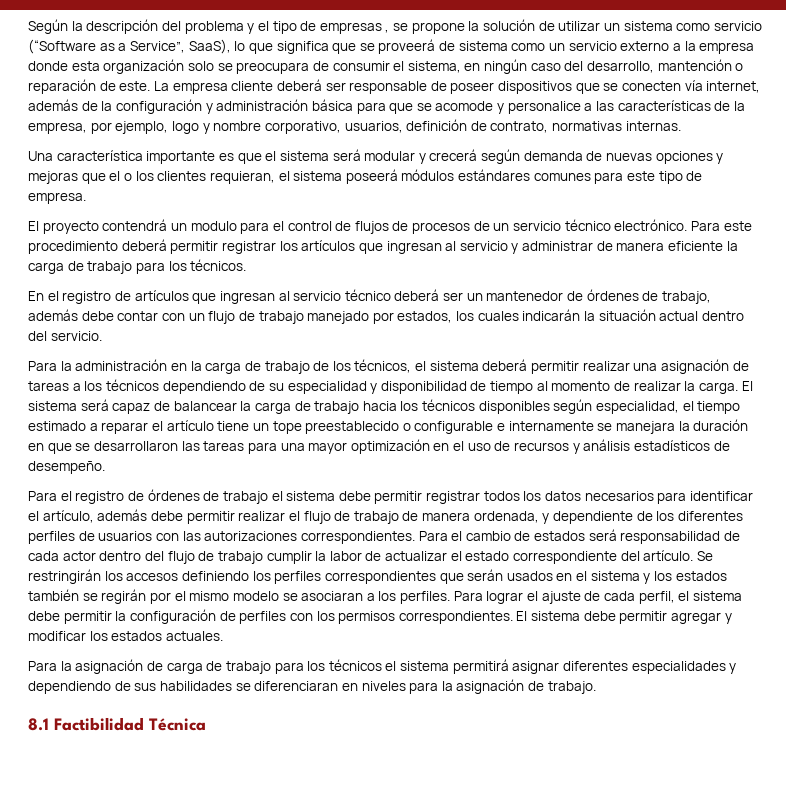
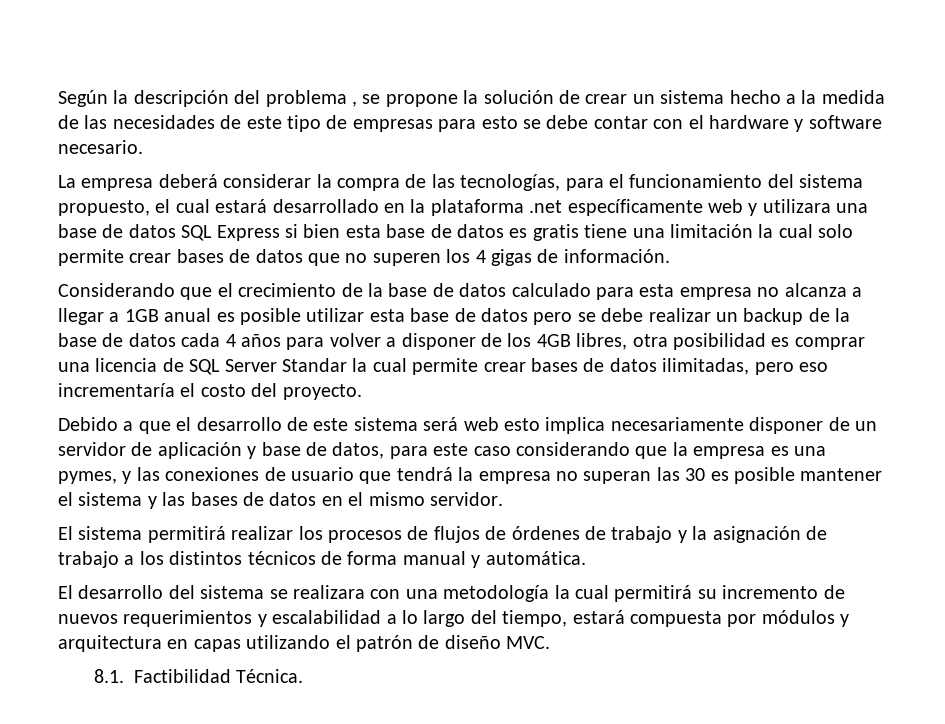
- Según la descripción del problema y el tipo de empresas , se propone la solución de utilizar un sistema como servicio (“Software as a Service”, SaaS), lo que significa que se proveerá de sistema como un servicio externo a la empresa donde esta organización solo se preocupara de consumir el sistema, en ningún caso del desarrollo, mantención o reparación de este. La empresa cliente deberá ser responsable de poseer dispositivos que se conecten vía internet, además de la configuración y administración básica para que se acomode y personalice a las características de la empresa, por ejemplo, logo y nombre corporativo, usuarios, definición de contrato, normativas internas.
- Una característica importante es que el sistema será modular y crecerá según demanda de nuevas opciones y mejoras que el o los clientes requieran, el sistema poseerá módulos estándares comunes para este tipo de empresa.
- El proyecto contendrá un modulo para el control de flujos de procesos de un servicio técnico electrónico. Para este procedimiento deberá permitir registrar los artículos que ingresan al servicio y administrar de manera eficiente la carga de trabajo para los técnicos.
- En el registro de artículos que ingresan al servicio técnico deberá ser un mantenedor de órdenes de trabajo, además debe contar con un flujo de trabajo manejado por estados, los cuales indicarán la situación actual dentro del servicio.
- Para la administración en la carga de trabajo de los técnicos, el sistema deberá permitir realizar una asignación de tareas a los técnicos dependiendo de su especialidad y disponibilidad de tiempo al momento de realizar la carga. El sistema será capaz de balancear la carga de trabajo hacia los técnicos disponibles según especialidad, el tiempo estimado a reparar el artículo tiene un tope preestablecido o configurable e internamente se manejara la duración en que se desarrollaron las tareas para una mayor optimización en el uso de recursos y análisis estadísticos de desempeño.
- Para el registro de órdenes de trabajo el sistema debe permitir registrar todos los datos necesarios para identificar el artículo, además debe permitir realizar el flujo de trabajo de manera ordenada, y dependiente de los diferentes perfiles de usuarios con las autorizaciones correspondientes. Para el cambio de estados será responsabilidad de cada actor dentro del flujo de trabajo cumplir la labor de actualizar el estado correspondiente del artículo. Se restringirán los accesos definiendo los perfiles correspondientes que serán usados en el sistema y los estados también se regirán por el mismo modelo se asociaran a los perfiles. Para lograr el ajuste de cada perfil, el sistema debe permitir la configuración de perfiles con los permisos correspondientes. El sistema debe permitir agregar y modificar los estados actuales.
- Para la asignación de carga de trabajo para los técnicos el sistema permitirá asignar diferentes especialidades y dependiendo de sus habilidades se diferenciaran en niveles para la asignación de trabajo.
- 8.1 Factibilidad Técnica
+ Según la descripción del problema , se propone la solución de crear un sistema hecho a la medida de las necesidades de este tipo de empresas para esto se debe contar con el hardware y software necesario.
+ La empresa deberá considerar la compra de las tecnologías, para el funcionamiento del sistema propuesto, el cual estará desarrollado en la plataforma .net específicamente web y utilizara una base de datos SQL Express si bien esta base de datos es gratis tiene una limitación la cual solo permite crear bases de datos que no superen los 4 gigas de información.
+ Considerando que el crecimiento de la base de datos calculado para esta empresa no alcanza a llegar a 1GB anual es posible utilizar esta base de datos pero se debe realizar un backup de la base de datos cada 4 años para volver a disponer de los 4GB libres, otra posibilidad es comprar una licencia de SQL Server Standar la cual permite crear bases de datos ilimitadas, pero eso incrementaría el costo del proyecto.
+ Debido a que el desarrollo de este sistema será web esto implica necesariamente disponer de un servidor de aplicación y base de datos, para este caso considerando que la empresa es una pymes, y las conexiones de usuario que tendrá la empresa no superan las 30 es posible mantener el sistema y las bases de datos en el mismo servidor.
+ El sistema permitirá realizar los procesos de flujos de órdenes de trabajo y la asignación de trabajo a los distintos técnicos de forma manual y automática.
+ El desarrollo del sistema se realizara con una metodología la cual permitirá su incremento de nuevos requerimientos y escalabilidad a lo largo del tiempo, estará compuesta por módulos y arquitectura en capas utilizando el patrón de diseño MVC.
+ 8.1. Factibilidad Técnica.

